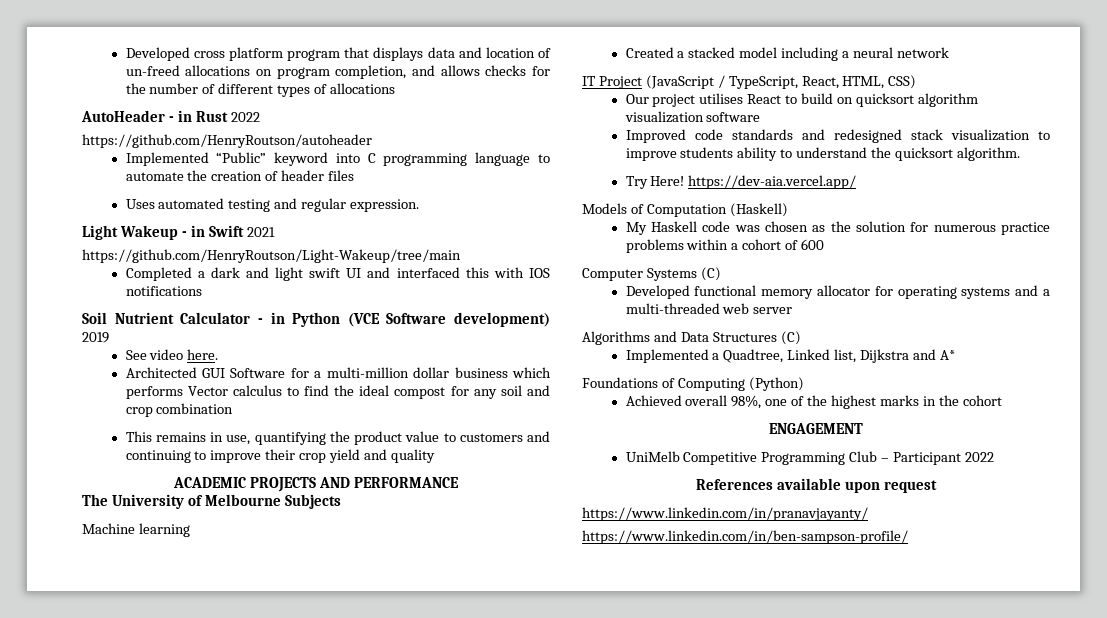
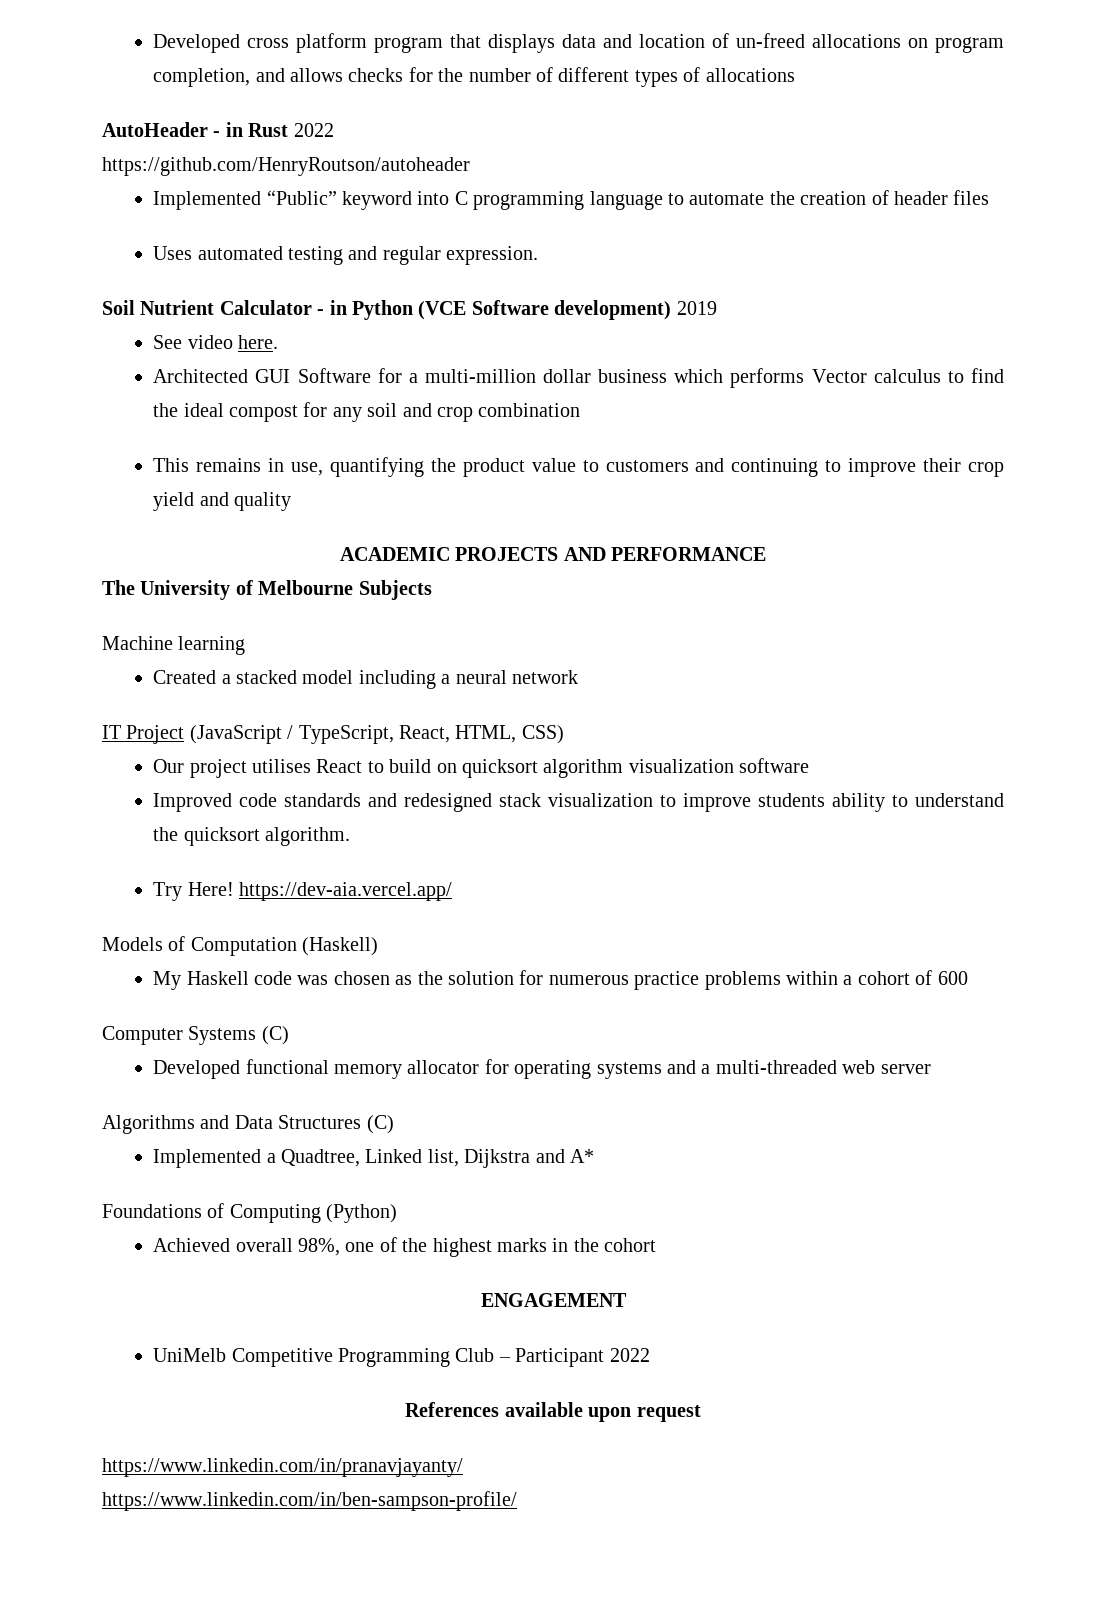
- Light Wakeup - in Swift 2021
- https://github.com/HenryRoutson/Light-Wakeup/tree/main
- Completed a dark and light swift UI and interfaced this with IOS notifications

